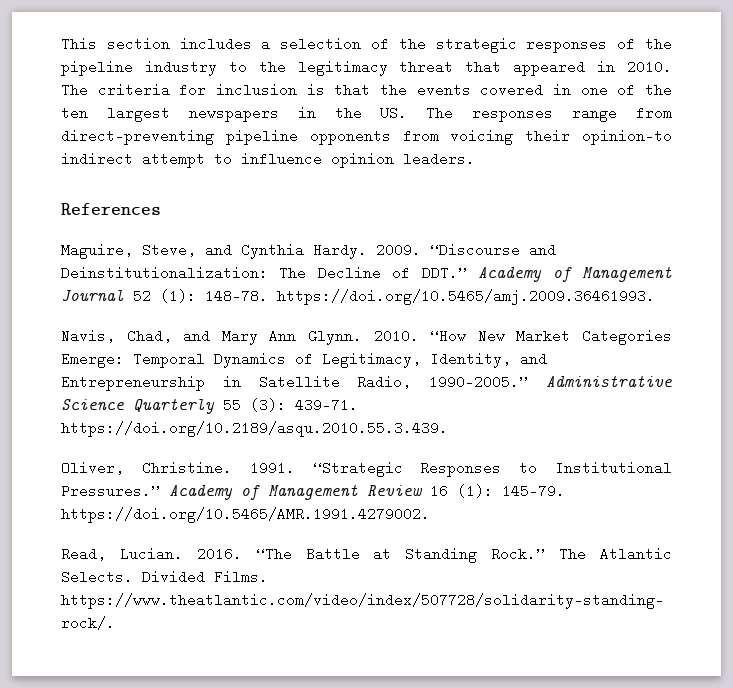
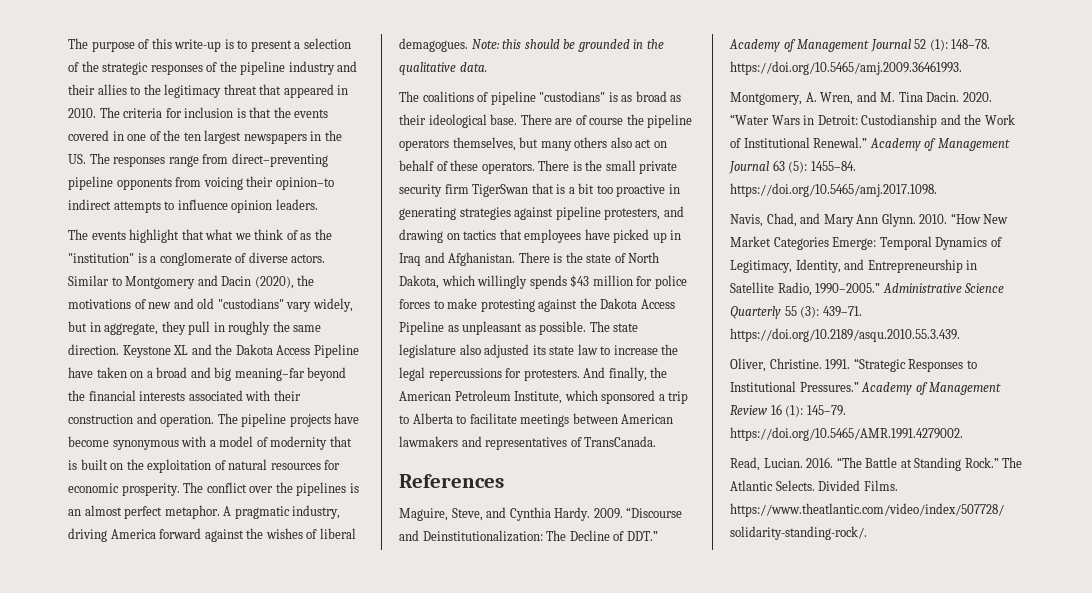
- This section includes a selection of the strategic responses of the pipeline industry to the legitimacy threat that appeared in 2010.
+ The purpose of this write-up is to present a selection of the strategic responses of the pipeline industry and their allies to the legitimacy threat that appeared in 2010.
- The criteria for inclusion is that the events covered in one of the ten largest newspapers in the US. The responses range from direct–preventing pipeline opponents from voicing their opinion–to indirect attempt to influence opinion leaders.
+ The criteria for inclusion is that the events covered in one of the ten largest newspapers in the US. The responses range from direct–preventing pipeline opponents from voicing their opinion–to indirect attempts to influence opinion leaders.
+ The events highlight that what we think of as the "institution" is a conglomerate of diverse actors. Similar to Montgomery and Dacin (2020), the motivations of new and old "custodians" vary widely, but in aggregate, they pull in roughly the same direction. Keystone XL and the Dakota Access Pipeline have taken on a broad and big meaning–far beyond the financial interests associated with their construction and operation. The pipeline projects have become synonymous with a model of modernity that is built on the exploitation of natural resources for economic prosperity. The conflict over the pipelines is an almost perfect metaphor. A pragmatic industry, driving America forward against the wishes of liberal demagogues. Note: this should be grounded in the qualitative data.
+ The coalitions of pipeline "custodians" is as broad as their ideological base. There are of course the pipeline operators themselves, but many others also act on behalf of these operators. There is the small private security firm TigerSwan that is a bit too proactive in generating strategies against pipeline protesters, and drawing on tactics that employees have picked up in Iraq and Afghanistan. There is the state of North Dakota, which willingly spends $43 million for police forces to make protesting against the Dakota Access Pipeline as unpleasant as possible. The state legislature also adjusted its state law to increase the legal repercussions for protesters. And finally, the American Petroleum Institute, which sponsored a trip to Alberta to facilitate meetings between American lawmakers and representatives of TransCanada.
+ Montgomery, A. Wren, and M. Tina Dacin. 2020. “Water Wars in Detroit: Custodianship and the Work of Institutional Renewal.” Academy of Management Journal 63 (5): 1455–84. https://doi.org/10.5465/amj.2017.1098.

